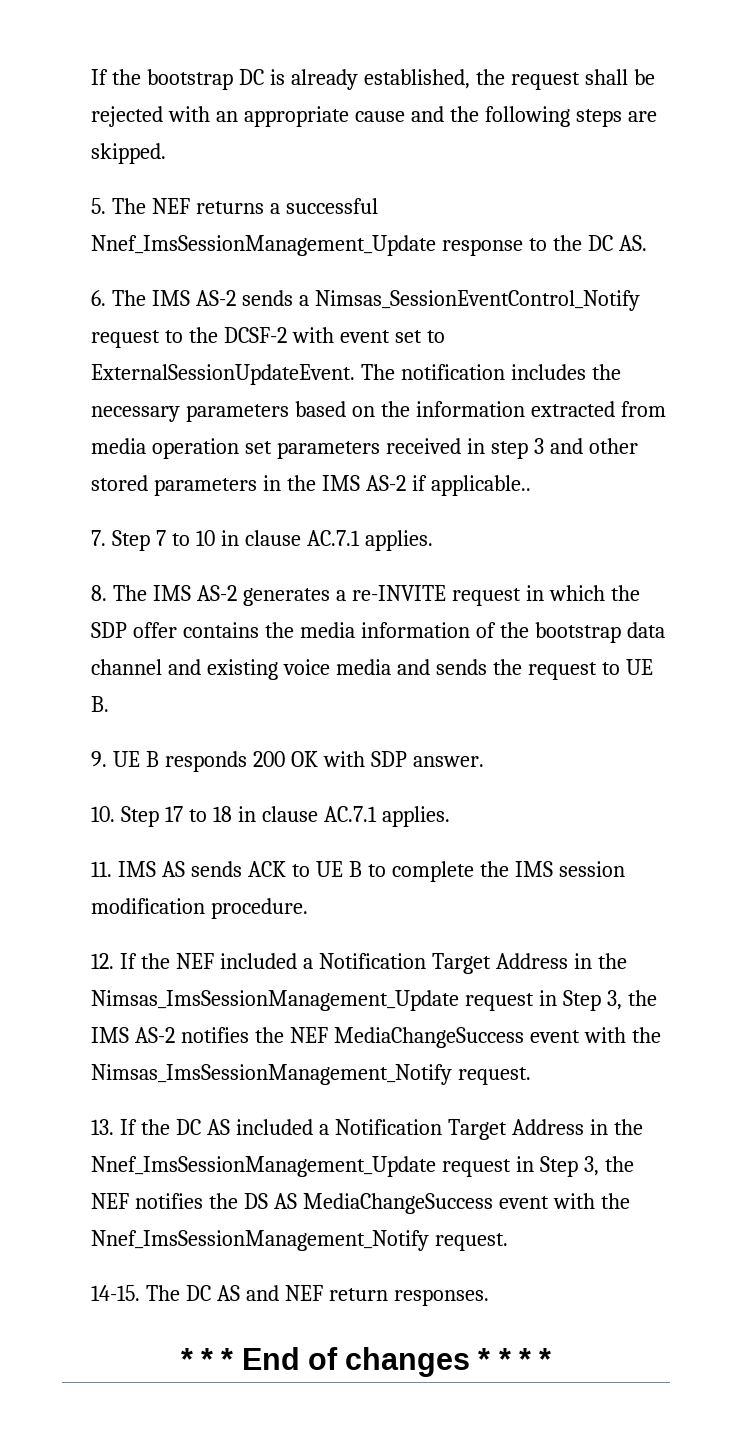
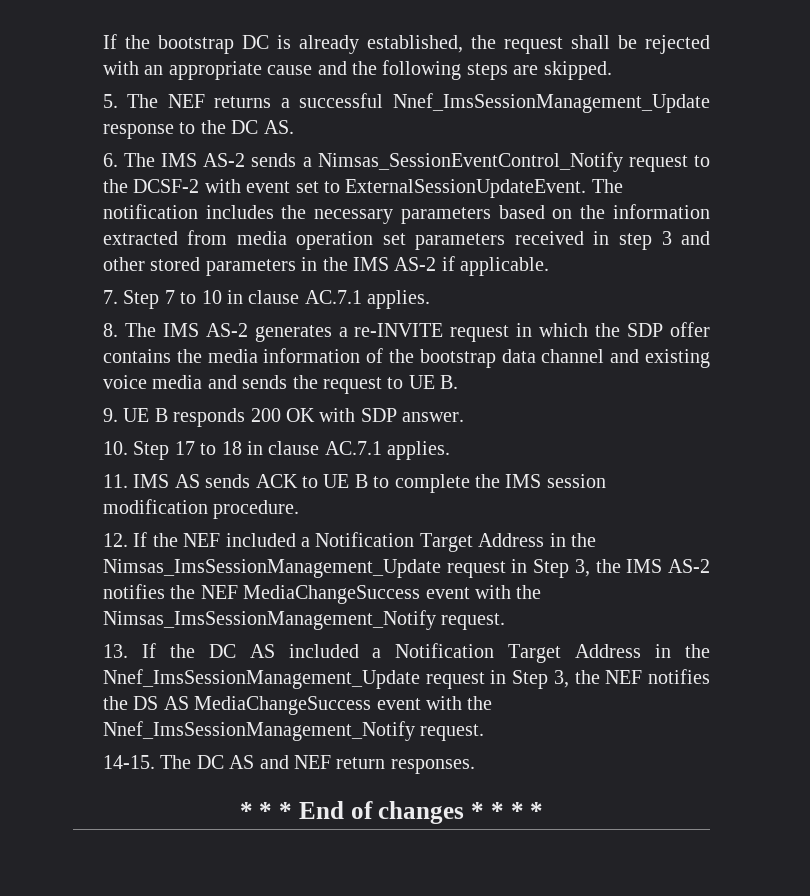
- The notification includes the necessary parameters based on the information extracted from media operation set parameters received in step 3 and other stored parameters in the IMS AS-2 if applicable..
+ The notification includes the necessary parameters based on the information extracted from media operation set parameters received in step 3 and other stored parameters in the IMS AS-2 if applicable.

